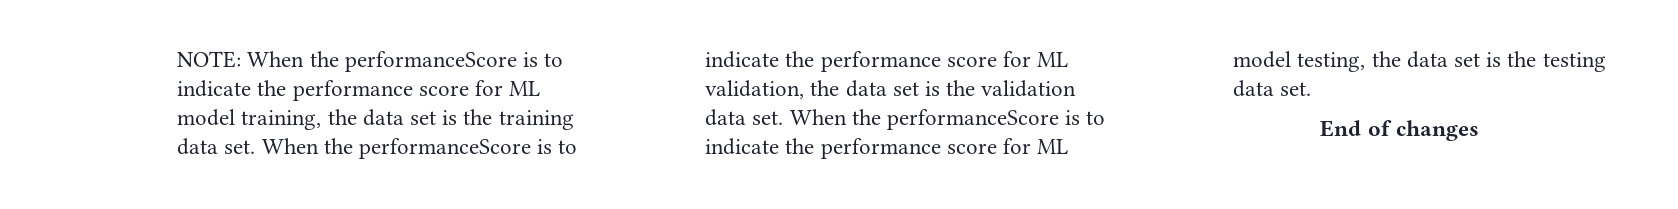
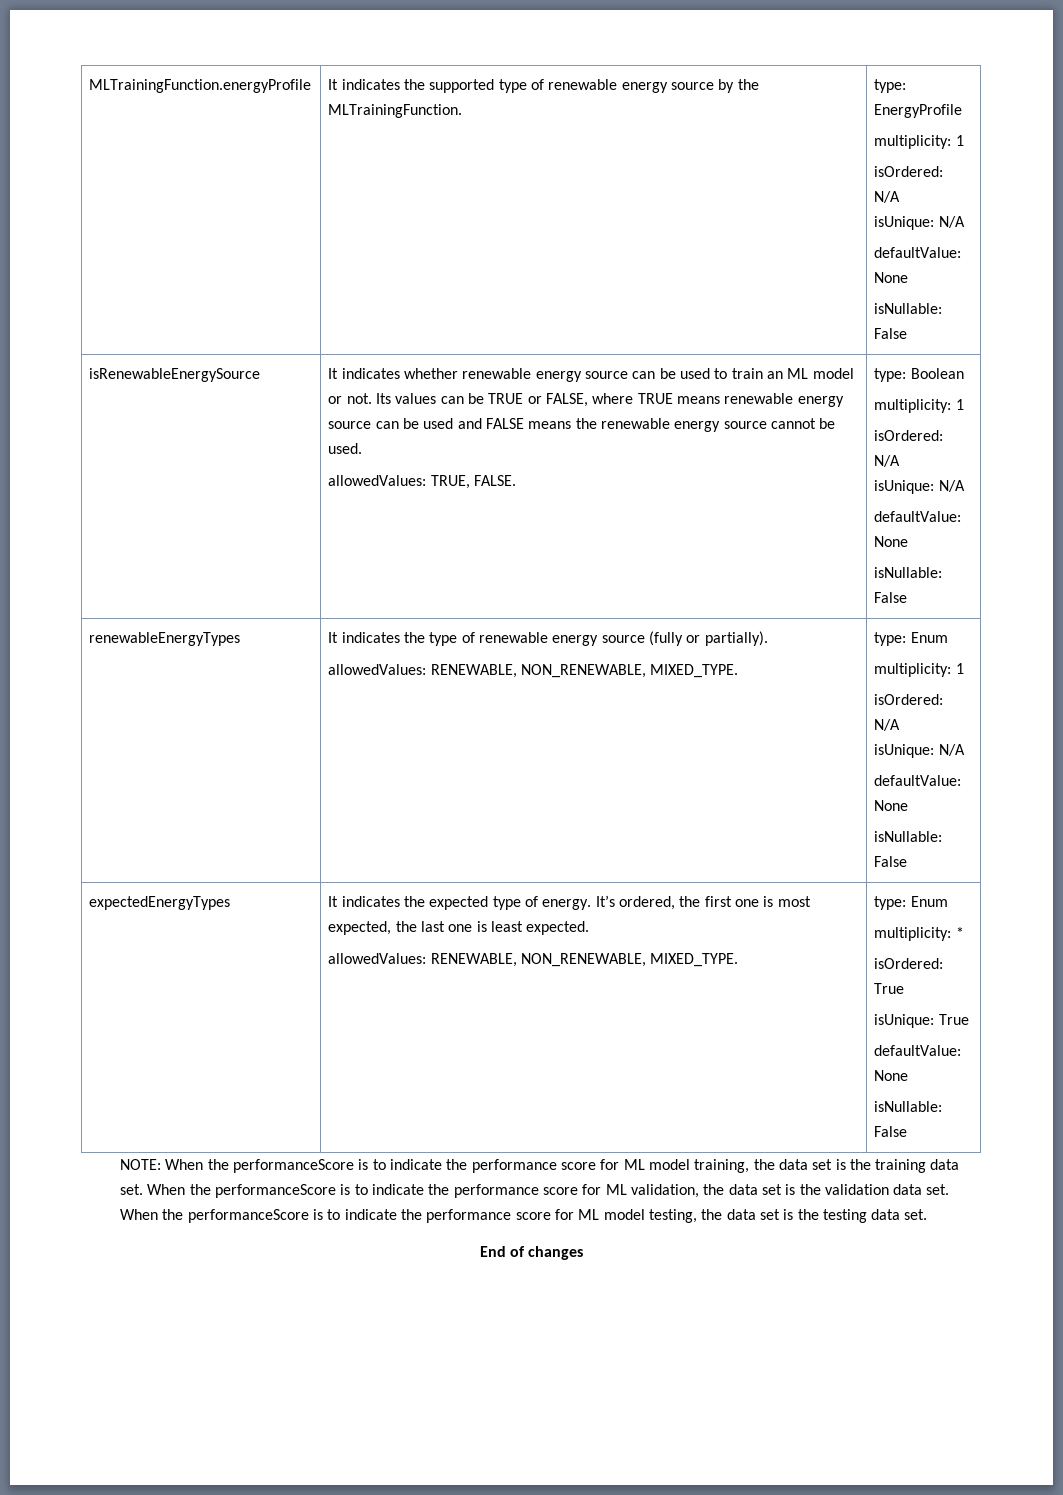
+ MLTrainingFunction.energyProfile | It indicates the supported type of renewable energy source by the MLTrainingFunction. | type: EnergyProfile
+ multiplicity: 1
+ isOrdered: N/A
+ isUnique: N/A
+ defaultValue: None
+ isNullable: False
+ isRenewableEnergySource | It indicates whether renewable energy source can be used to train an ML model or not. Its values can be TRUE or FALSE, where TRUE means renewable energy source can be used and FALSE means the renewable energy source cannot be used.
+ allowedValues: TRUE, FALSE. | type: Boolean
+ multiplicity: 1
+ isOrdered: N/A
+ isUnique: N/A
+ defaultValue: None
+ isNullable: False
+ renewableEnergyTypes | It indicates the type of renewable energy source (fully or partially).
+ allowedValues: RENEWABLE, NON_RENEWABLE, MIXED_TYPE. | type: Enum
+ multiplicity: 1
+ isOrdered: N/A
+ isUnique: N/A
+ defaultValue: None
+ isNullable: False
+ expectedEnergyTypes | It indicates the expected type of energy. It’s ordered, the first one is most expected, the last one is least expected.
+ allowedValues: RENEWABLE, NON_RENEWABLE, MIXED_TYPE. | type: Enum
+ multiplicity: *
+ isOrdered: True
+ isUnique: True
+ defaultValue: None
+ isNullable: False

